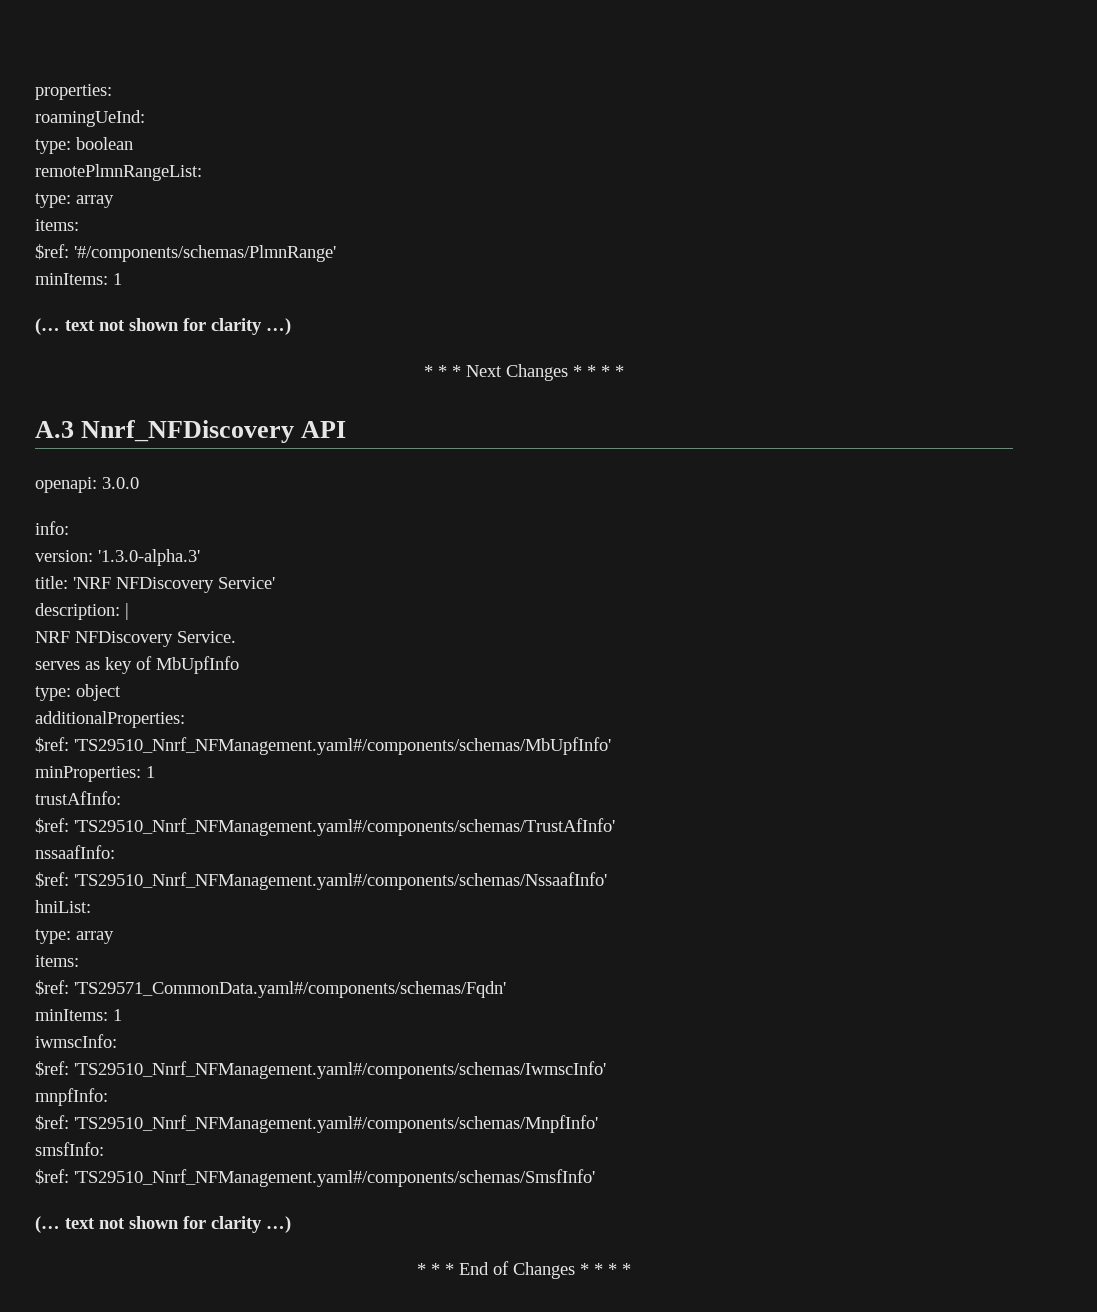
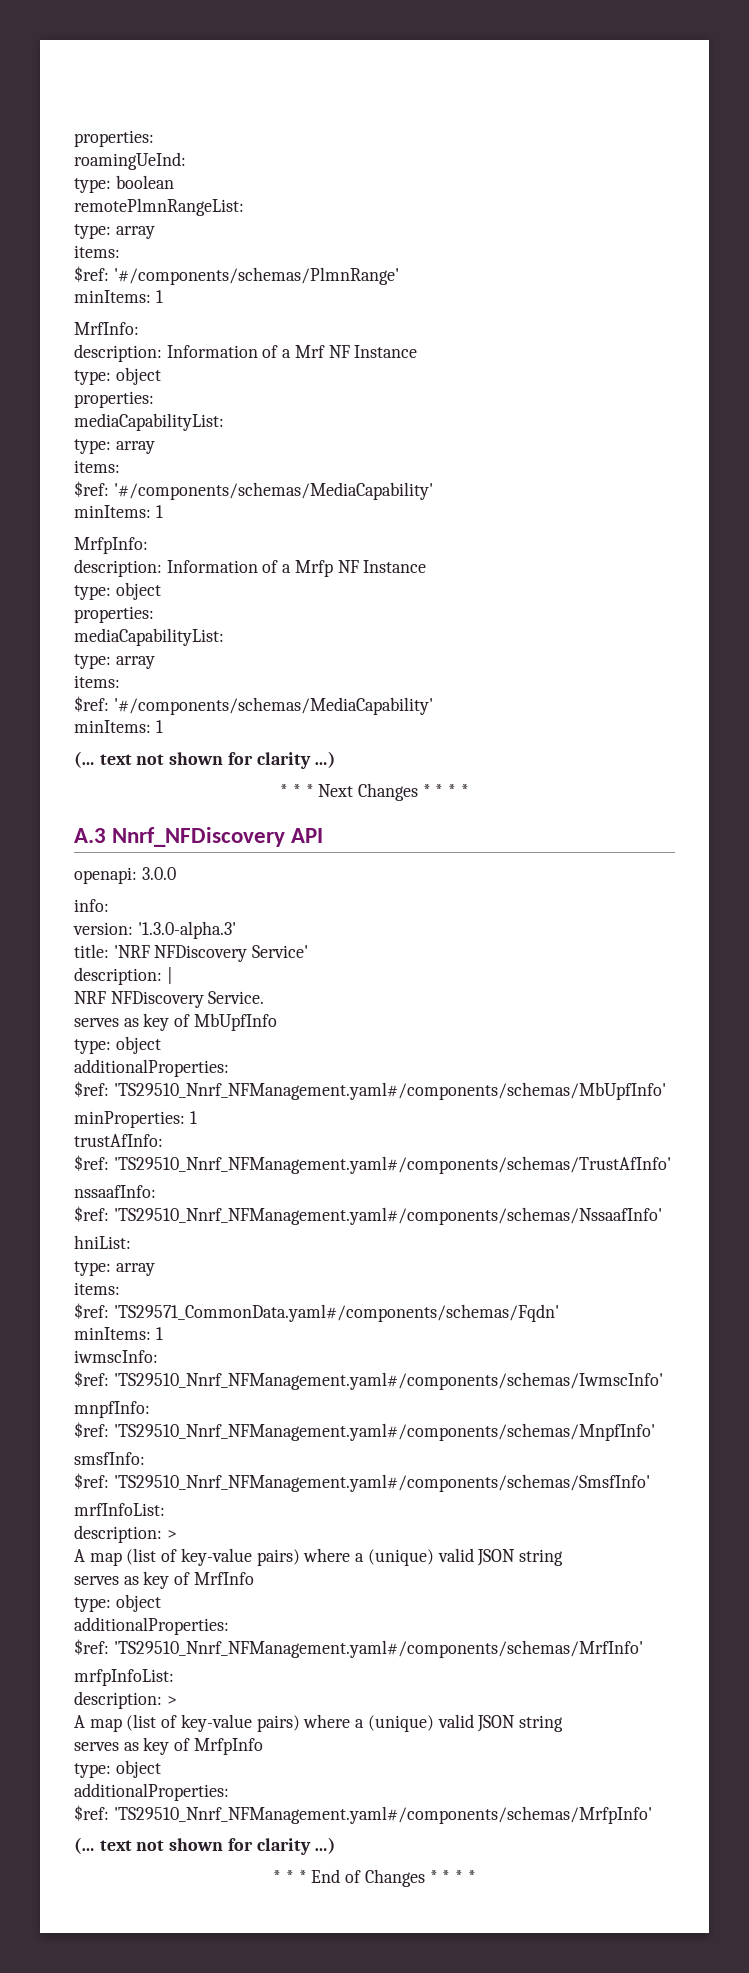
+ MrfInfo:
+ description: Information of a Mrf NF Instance
+ type: object
+ properties:
+ mediaCapabilityList:
+ type: array
+ items:
+ $ref: '#/components/schemas/MediaCapability'
+ minItems: 1
+ MrfpInfo:
+ description: Information of a Mrfp NF Instance
+ type: object
+ properties:
+ mediaCapabilityList:
+ type: array
+ items:
+ $ref: '#/components/schemas/MediaCapability'
+ minItems: 1
+ mrfInfoList:
+ description: >
+ A map (list of key-value pairs) where a (unique) valid JSON string
+ serves as key of MrfInfo
+ type: object
+ additionalProperties:
+ $ref: 'TS29510_Nnrf_NFManagement.yaml#/components/schemas/MrfInfo'
+ mrfpInfoList:
+ description: >
+ A map (list of key-value pairs) where a (unique) valid JSON string
+ serves as key of MrfpInfo
+ type: object
+ additionalProperties:
+ $ref: 'TS29510_Nnrf_NFManagement.yaml#/components/schemas/MrfpInfo'

